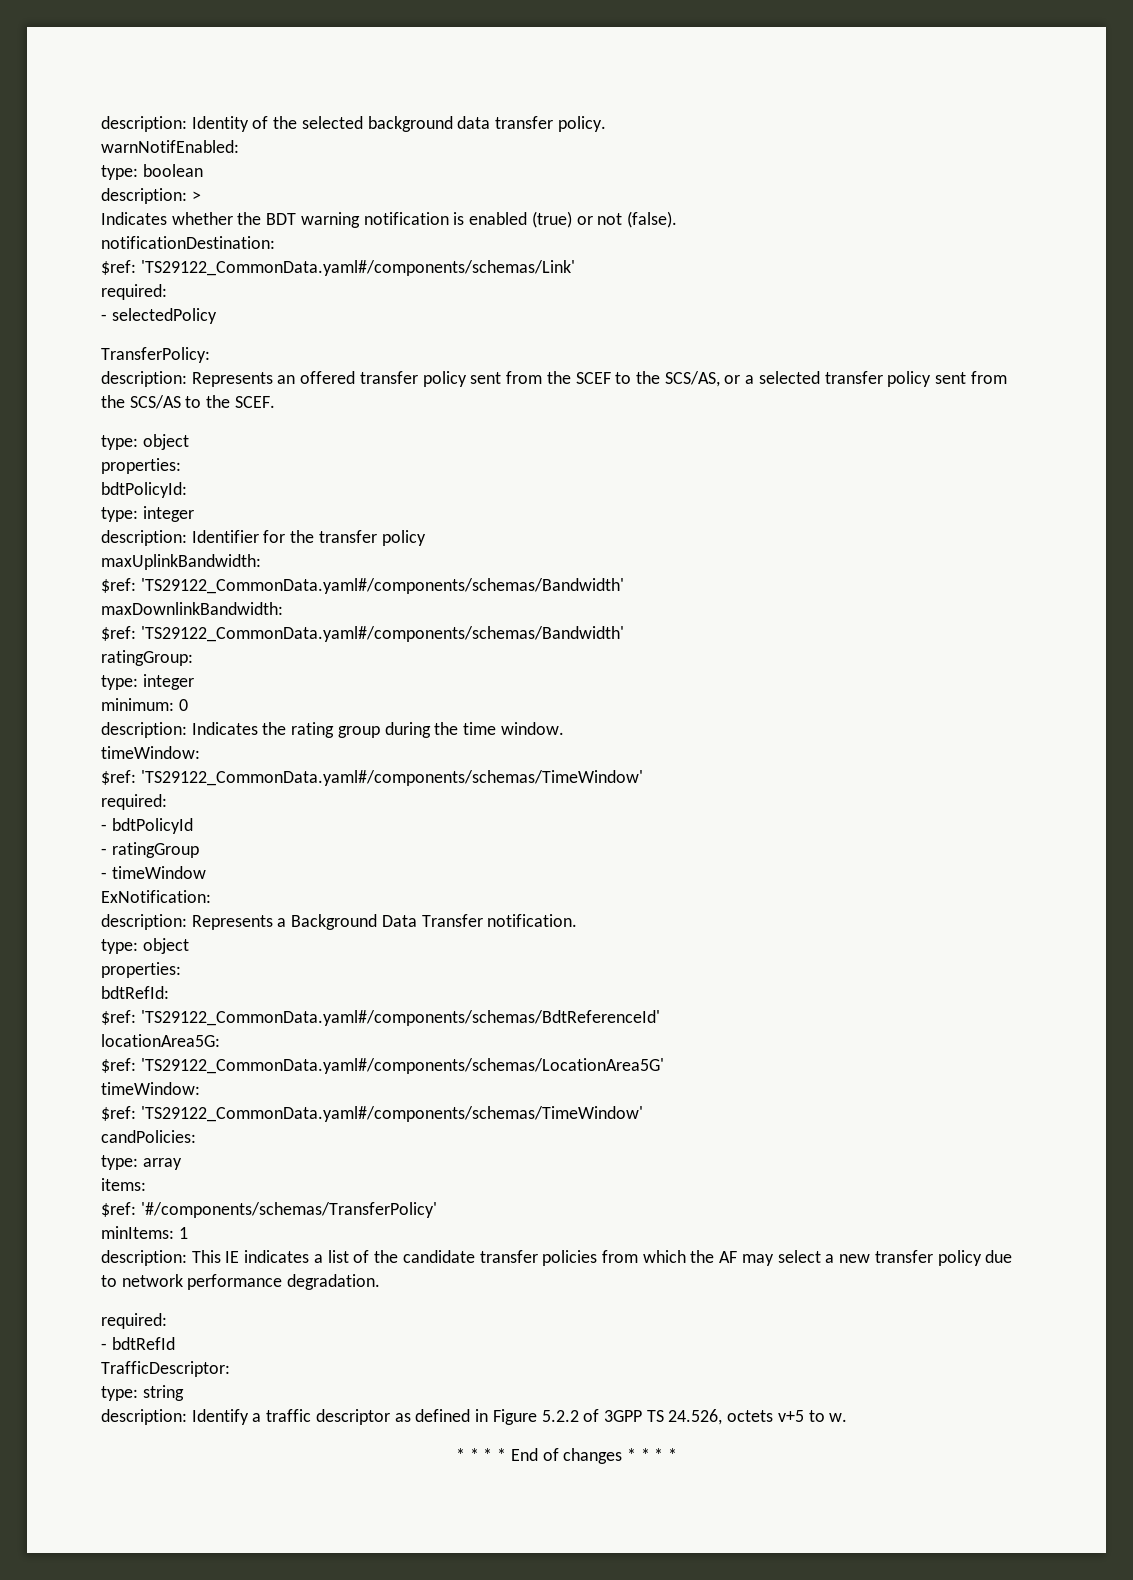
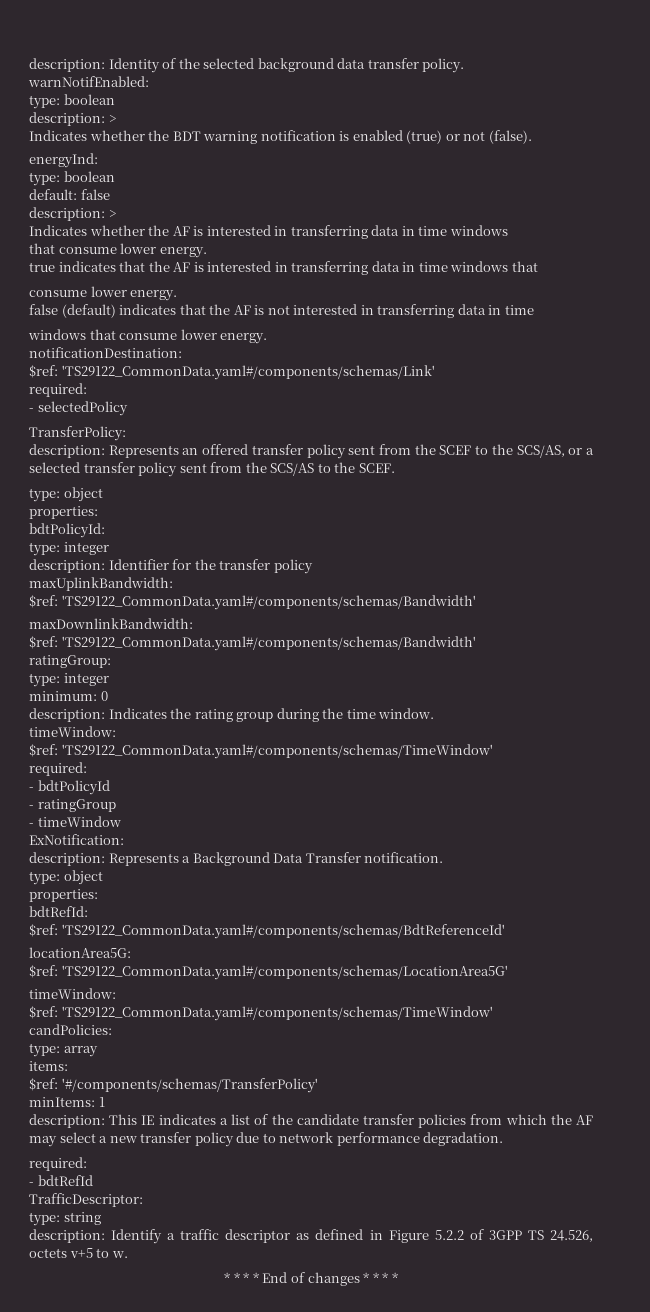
+ energyInd:
+ type: boolean
+ default: false
+ description: >
+ Indicates whether the AF is interested in transferring data in time windows
+ that consume lower energy.
+ true indicates that the AF is interested in transferring data in time windows that
+ consume lower energy.
+ false (default) indicates that the AF is not interested in transferring data in time
+ windows that consume lower energy.

